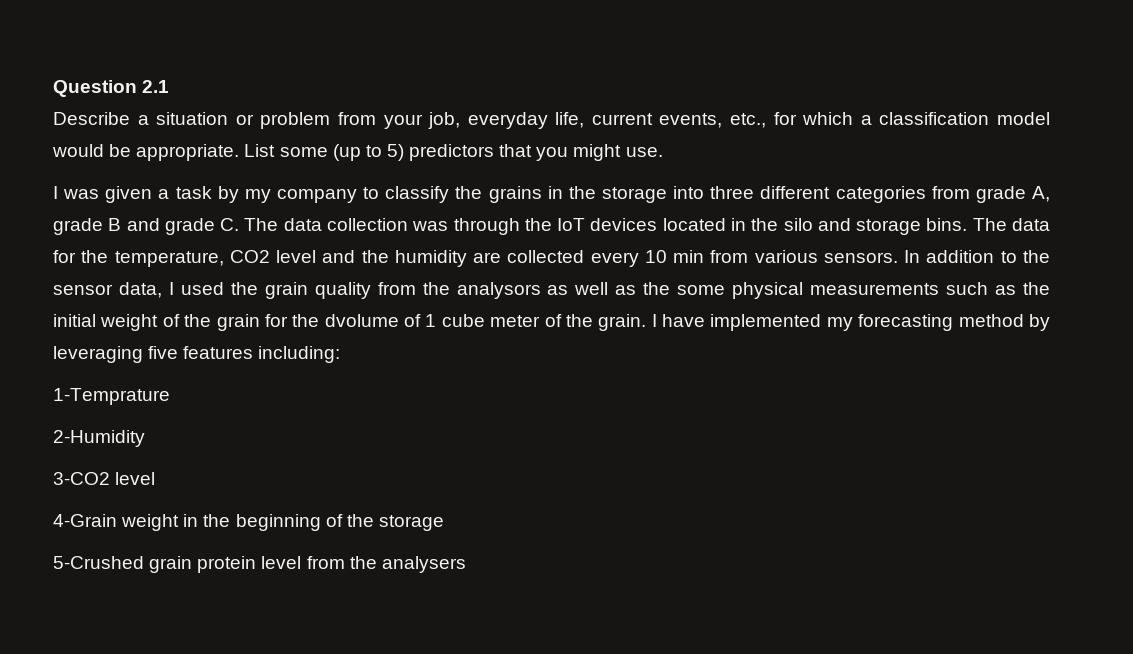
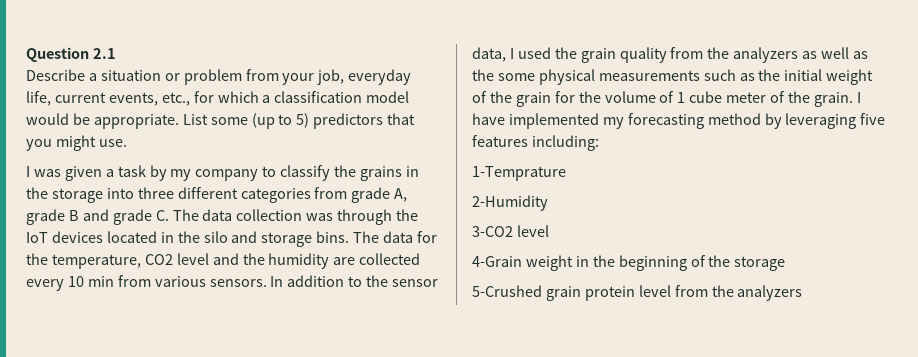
- In addition to the sensor data, I used the grain quality from the analysors as well as the some physical measurements such as the initial weight of the grain for the dvolume of 1 cube meter of the grain.
+ In addition to the sensor data, I used the grain quality from the analyzers as well as the some physical measurements such as the initial weight of the grain for the volume of 1 cube meter of the grain.
- 5-Crushed grain protein level from the analysers
+ 5-Crushed grain protein level from the analyzers

